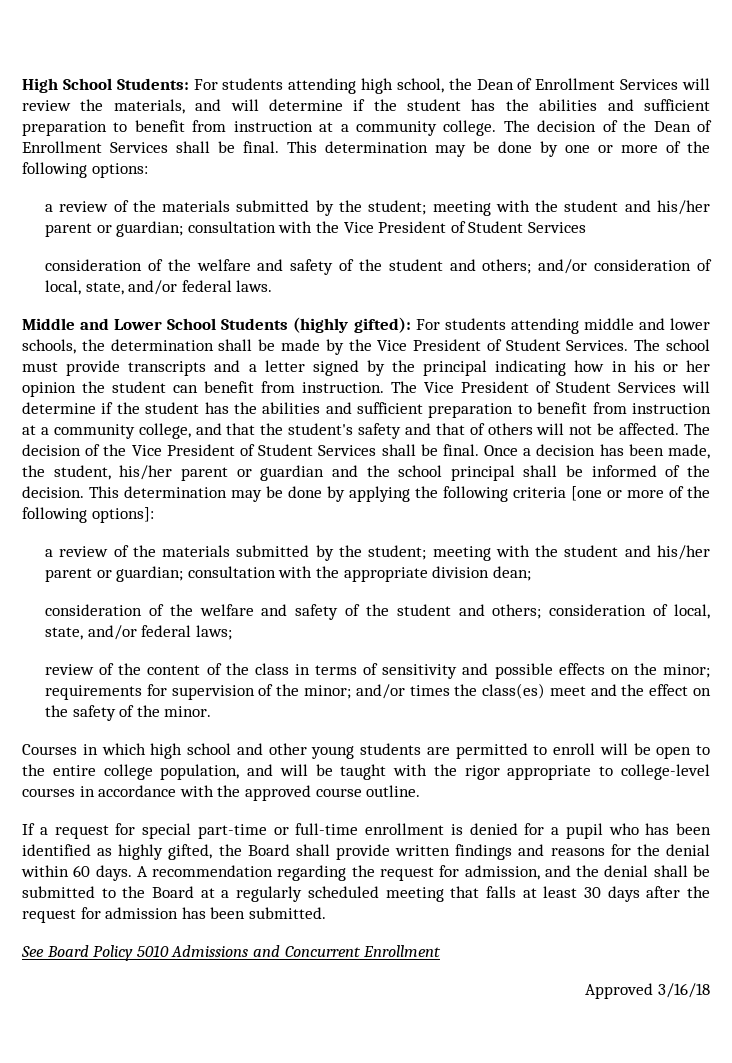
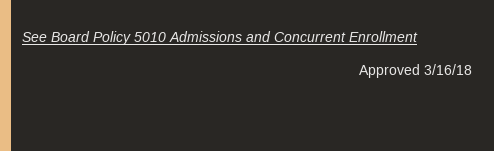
- High School Students: For students attending high school, the Dean of Enrollment Services will review the materials, and will determine if the student has the abilities and sufficient preparation to benefit from instruction at a community college. The decision of the Dean of Enrollment Services shall be final. This determination may be done by one or more of the following options:
- a review of the materials submitted by the student; meeting with the student and his/her parent or guardian; consultation with the Vice President of Student Services
- consideration of the welfare and safety of the student and others; and/or consideration of local, state, and/or federal laws.
- Middle and Lower School Students (highly gifted): For students attending middle and lower schools, the determination shall be made by the Vice President of Student Services. The school must provide transcripts and a letter signed by the principal indicating how in his or her opinion the student can benefit from instruction. The Vice President of Student Services will determine if the student has the abilities and sufficient preparation to benefit from instruction at a community college, and that the student's safety and that of others will not be affected. The decision of the Vice President of Student Services shall be final. Once a decision has been made, the student, his/her parent or guardian and the school principal shall be informed of the decision. This determination may be done by applying the following criteria [one or more of the following options]:
- a review of the materials submitted by the student; meeting with the student and his/her parent or guardian; consultation with the appropriate division dean;
- consideration of the welfare and safety of the student and others; consideration of local, state, and/or federal laws;
- review of the content of the class in terms of sensitivity and possible effects on the minor; requirements for supervision of the minor; and/or times the class(es) meet and the effect on the safety of the minor.
- Courses in which high school and other young students are permitted to enroll will be open to the entire college population, and will be taught with the rigor appropriate to college-level courses in accordance with the approved course outline.
- If a request for special part-time or full-time enrollment is denied for a pupil who has been identified as highly gifted, the Board shall provide written findings and reasons for the denial within 60 days. A recommendation regarding the request for admission, and the denial shall be submitted to the Board at a regularly scheduled meeting that falls at least 30 days after the request for admission has been submitted.

